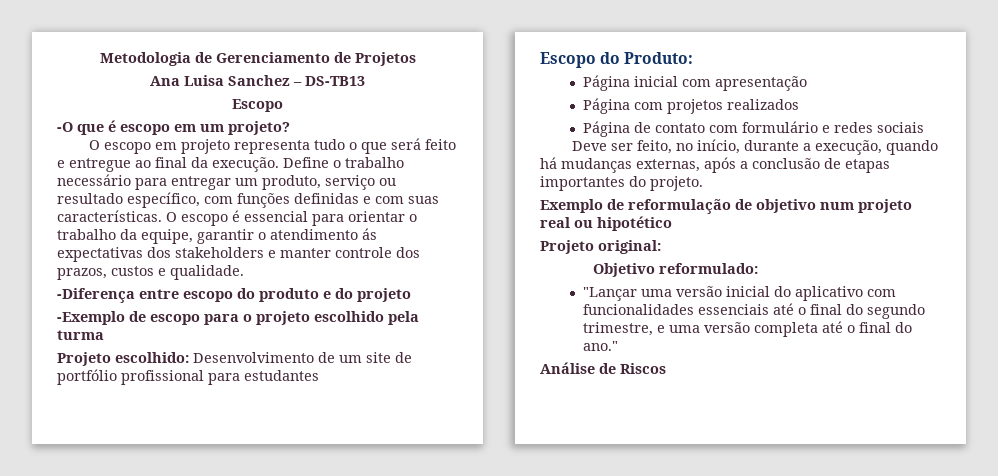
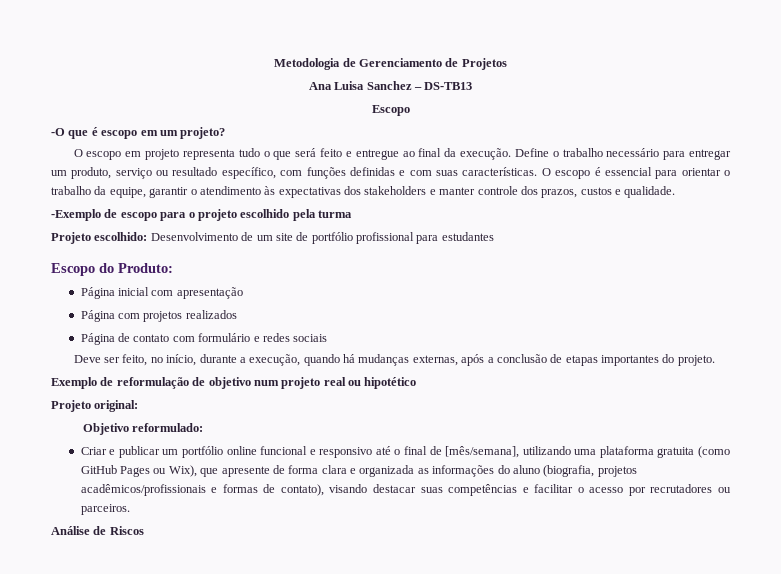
- O escopo é essencial para orientar o trabalho da equipe, garantir o atendimento ás expectativas dos stakeholders e manter controle dos prazos, custos e qualidade.
+ O escopo é essencial para orientar o trabalho da equipe, garantir o atendimento às expectativas dos stakeholders e manter controle dos prazos, custos e qualidade.
- -Diferença entre escopo do produto e do projeto
- "Lançar uma versão inicial do aplicativo com funcionalidades essenciais até o final do segundo trimestre, e uma versão completa até o final do ano."
+ Criar e publicar um portfólio online funcional e responsivo até o final de [mês/semana], utilizando uma plataforma gratuita (como GitHub Pages ou Wix), que apresente de forma clara e organizada as informações do aluno (biografia, projetos acadêmicos/profissionais e formas de contato), visando destacar suas competências e facilitar o acesso por recrutadores ou parceiros.

